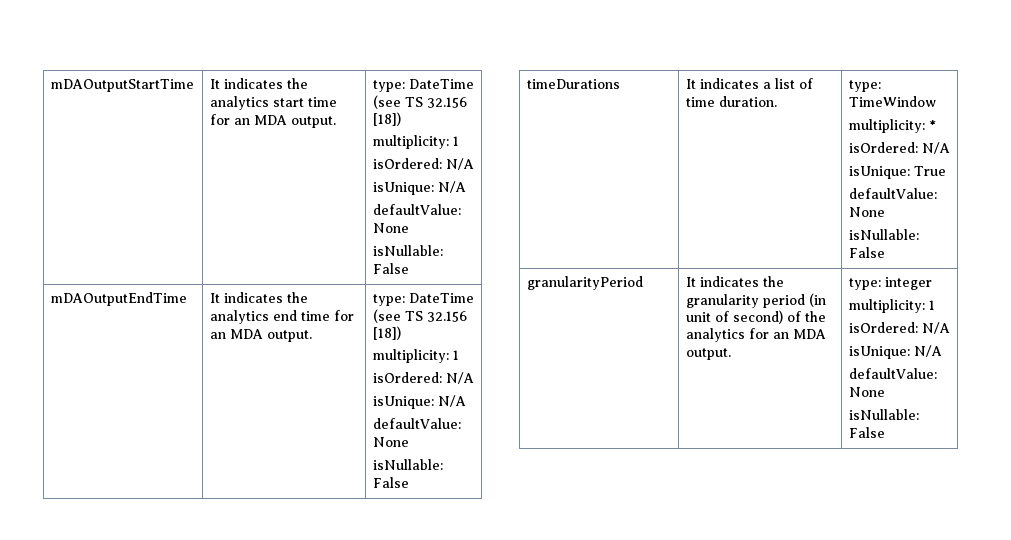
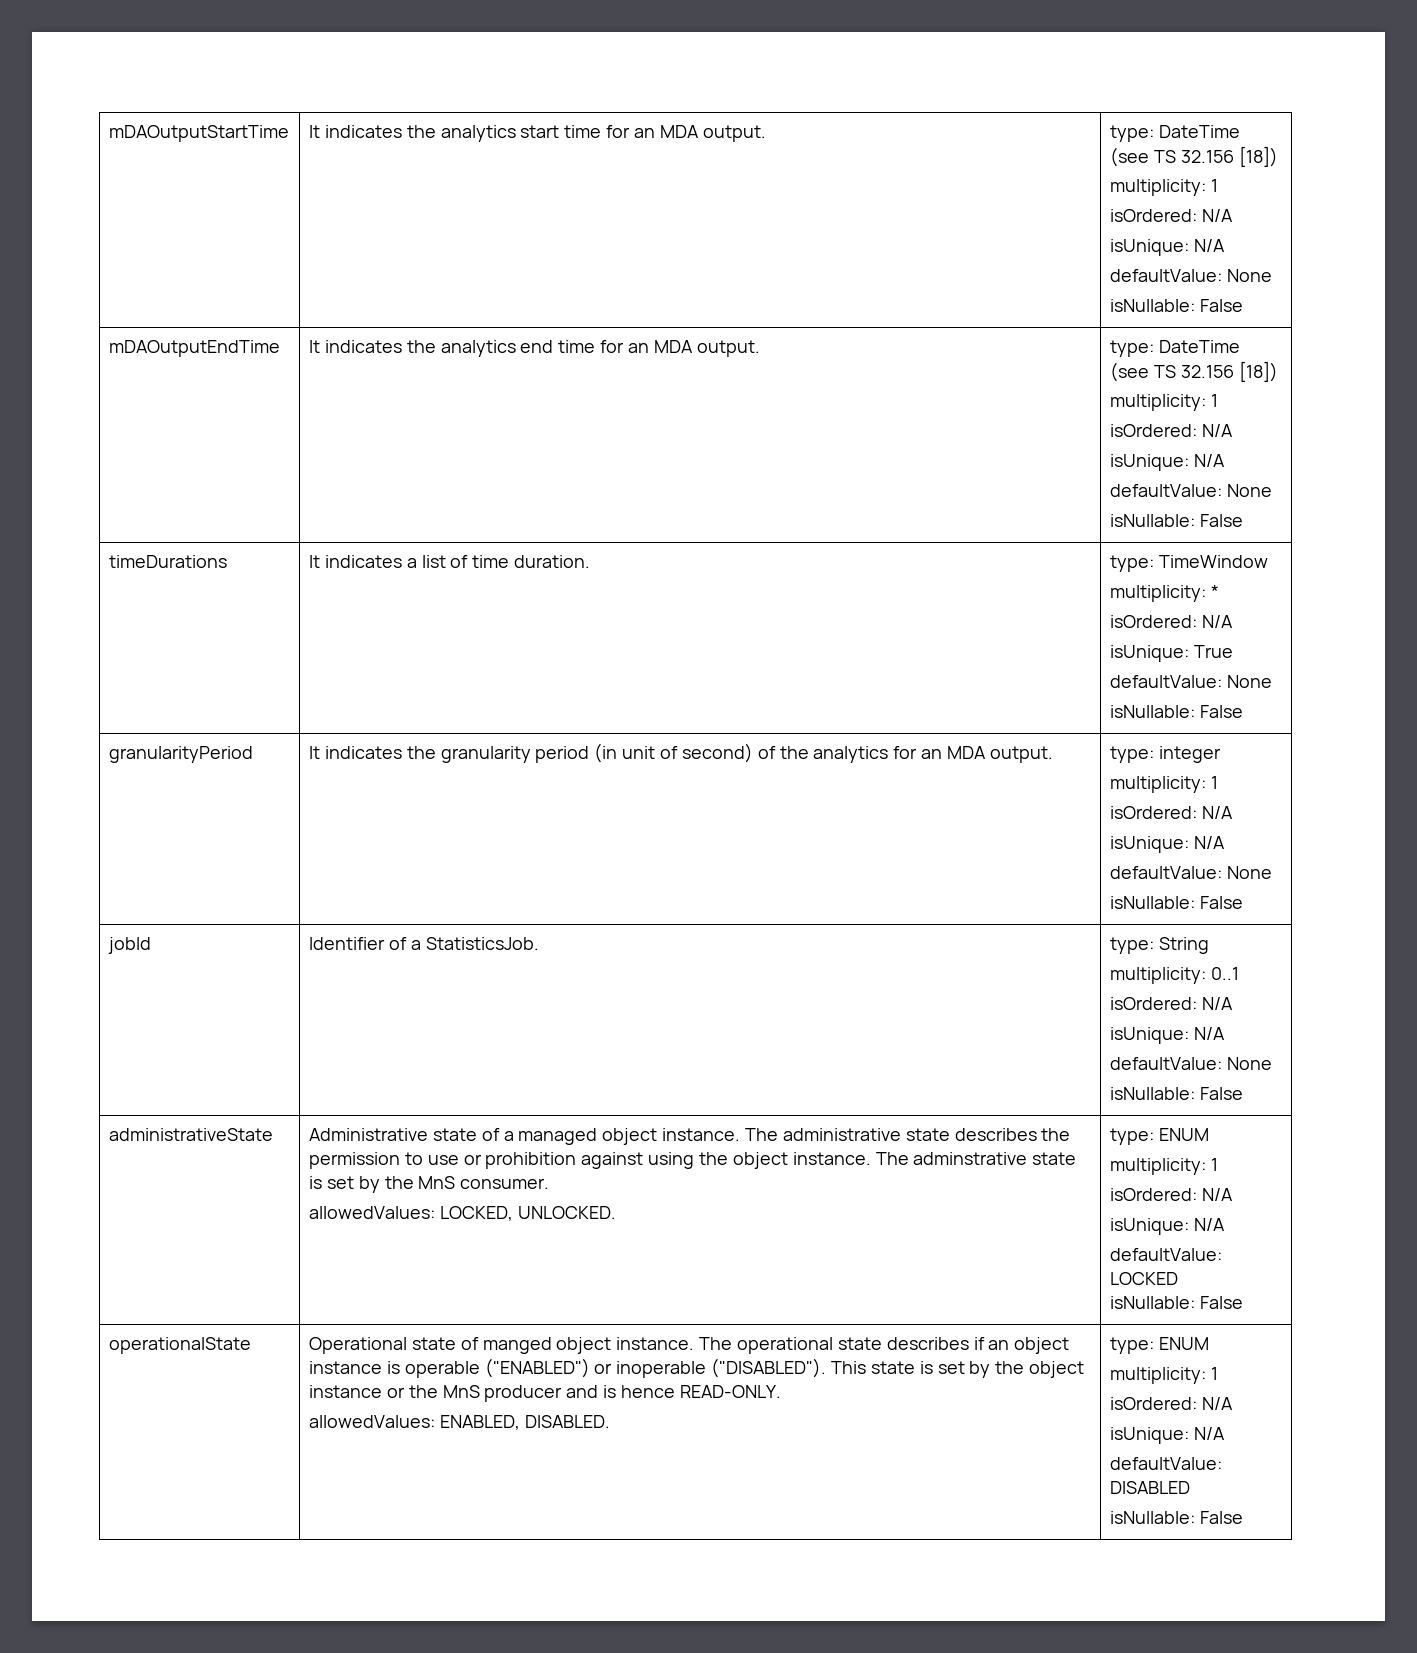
+ jobId | Identifier of a StatisticsJob. | type: String
+ multiplicity: 0..1
+ isOrdered: N/A
+ isUnique: N/A
+ defaultValue: None
+ isNullable: False
+ administrativeState | Administrative state of a managed object instance. The administrative state describes the permission to use or prohibition against using the object instance. The adminstrative state is set by the MnS consumer.
+ allowedValues: LOCKED, UNLOCKED. | type: ENUM
+ multiplicity: 1
+ isOrdered: N/A
+ isUnique: N/A
+ defaultValue: LOCKED
+ isNullable: False
+ operationalState | Operational state of manged object instance. The operational state describes if an object instance is operable ("ENABLED") or inoperable ("DISABLED"). This state is set by the object instance or the MnS producer and is hence READ-ONLY.
+ allowedValues: ENABLED, DISABLED. | type: ENUM
+ multiplicity: 1
+ isOrdered: N/A
+ isUnique: N/A
+ defaultValue: DISABLED
+ isNullable: False

